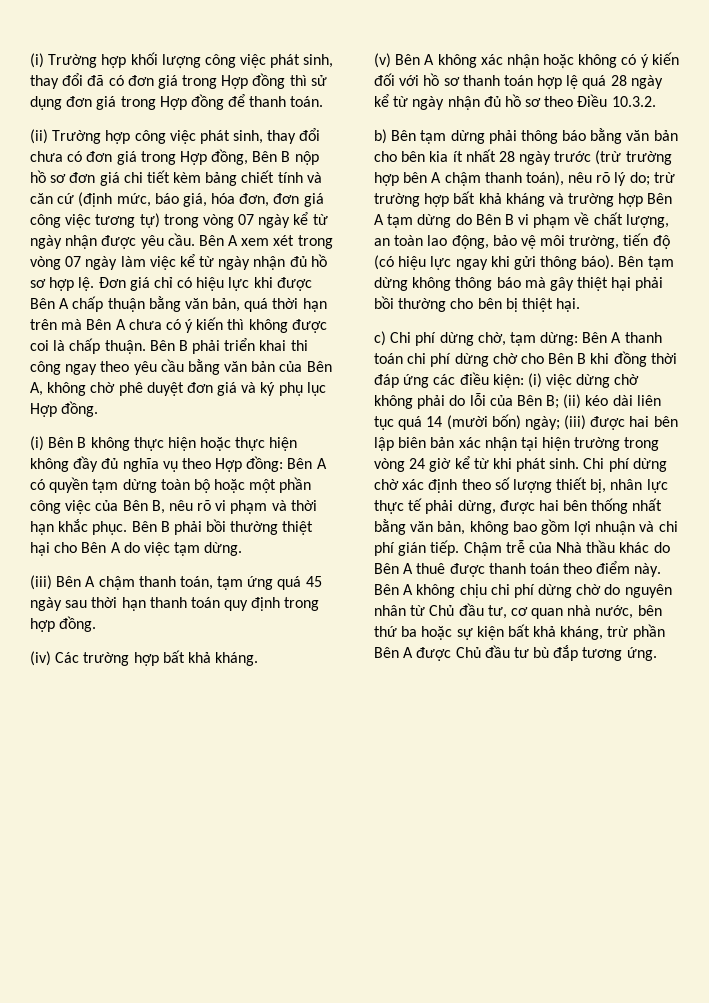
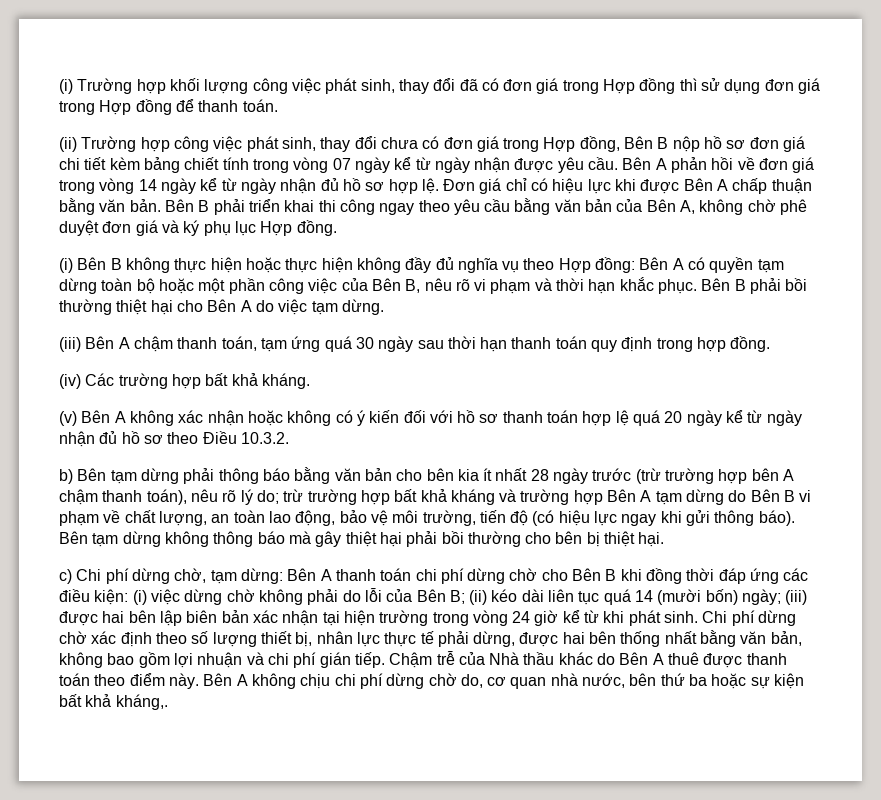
- (ii) Trường hợp công việc phát sinh, thay đổi chưa có đơn giá trong Hợp đồng, Bên B nộp hồ sơ đơn giá chi tiết kèm bảng chiết tính và căn cứ (định mức, báo giá, hóa đơn, đơn giá công việc tương tự) trong vòng 07 ngày kể từ ngày nhận được yêu cầu.
+ (ii) Trường hợp công việc phát sinh, thay đổi chưa có đơn giá trong Hợp đồng, Bên B nộp hồ sơ đơn giá chi tiết kèm bảng chiết tính trong vòng 07 ngày kể từ ngày nhận được yêu cầu.
- Bên A xem xét trong vòng 07 ngày làm việc kể từ ngày nhận đủ hồ sơ hợp lệ.
+ Bên A phản hồi về đơn giá trong vòng 14 ngày kể từ ngày nhận đủ hồ sơ hợp lệ.
- Đơn giá chỉ có hiệu lực khi được Bên A chấp thuận bằng văn bản, quá thời hạn trên mà Bên A chưa có ý kiến thì không được coi là chấp thuận.
+ Đơn giá chỉ có hiệu lực khi được Bên A chấp thuận bằng văn bản.
- (iii) Bên A chậm thanh toán, tạm ứng quá 45 ngày sau thời hạn thanh toán quy định trong hợp đồng.
+ (iii) Bên A chậm thanh toán, tạm ứng quá 30 ngày sau thời hạn thanh toán quy định trong hợp đồng.
- (v) Bên A không xác nhận hoặc không có ý kiến đối với hồ sơ thanh toán hợp lệ quá 28 ngày kể từ ngày nhận đủ hồ sơ theo Điều 10.3.2.
+ (v) Bên A không xác nhận hoặc không có ý kiến đối với hồ sơ thanh toán hợp lệ quá 20 ngày kể từ ngày nhận đủ hồ sơ theo Điều 10.3.2.
- Bên A không chịu chi phí dừng chờ do nguyên nhân từ Chủ đầu tư, cơ quan nhà nước, bên thứ ba hoặc sự kiện bất khả kháng, trừ phần Bên A được Chủ đầu tư bù đắp tương ứng.
+ Bên A không chịu chi phí dừng chờ do, cơ quan nhà nước, bên thứ ba hoặc sự kiện bất khả kháng,.

